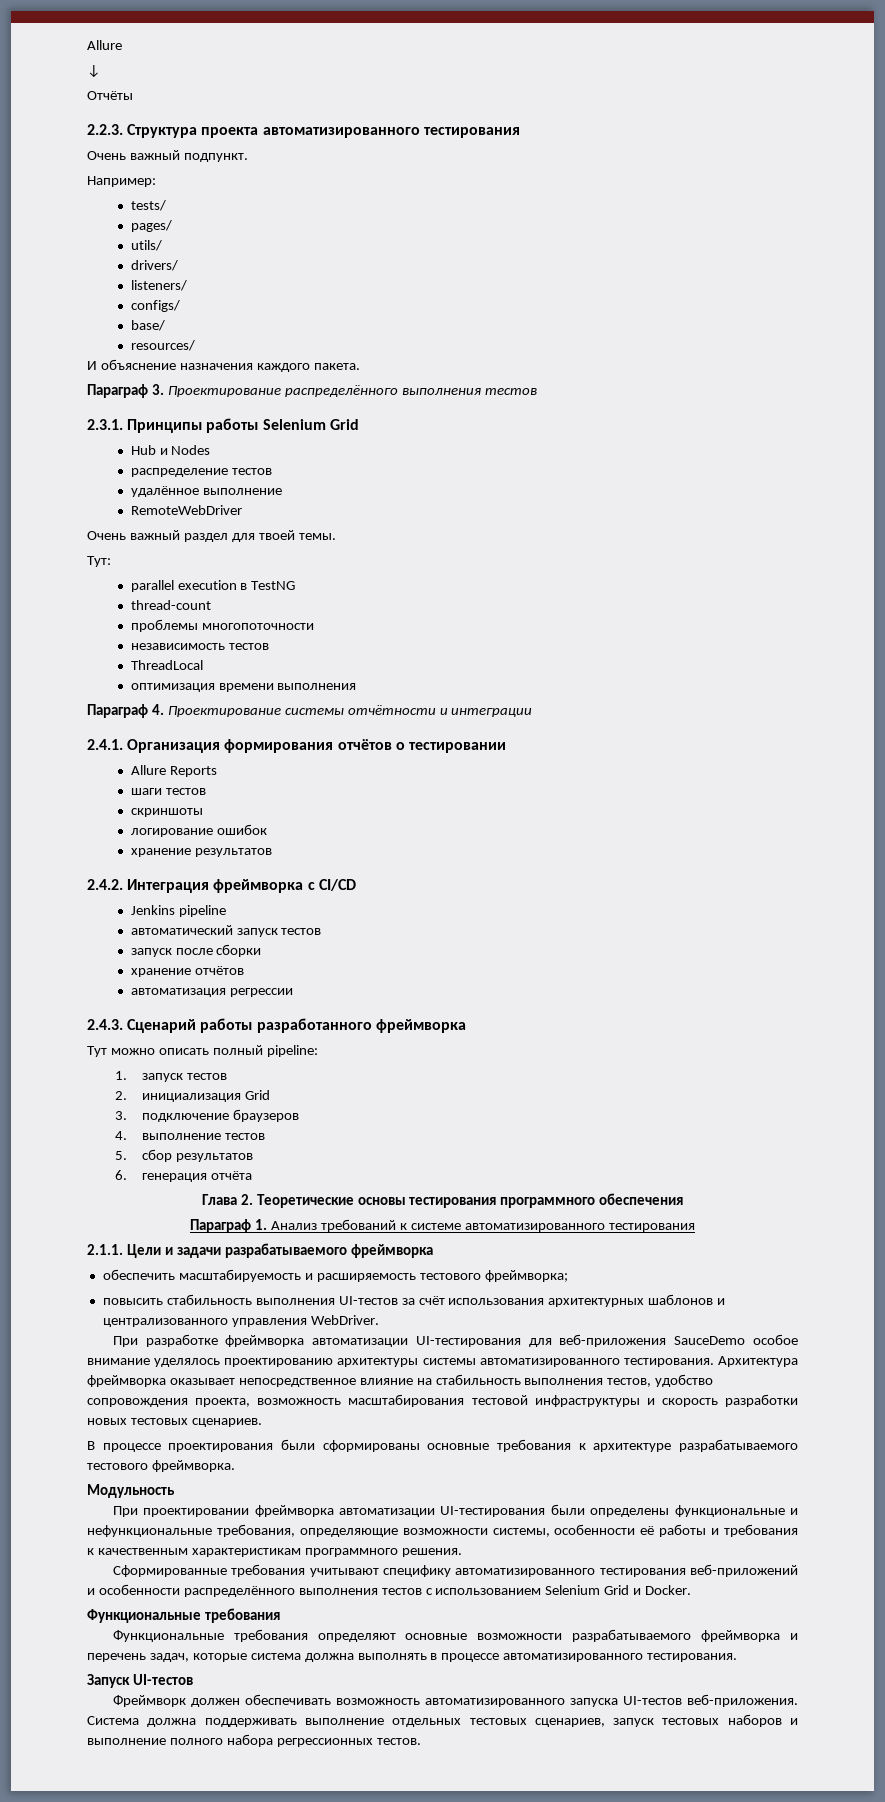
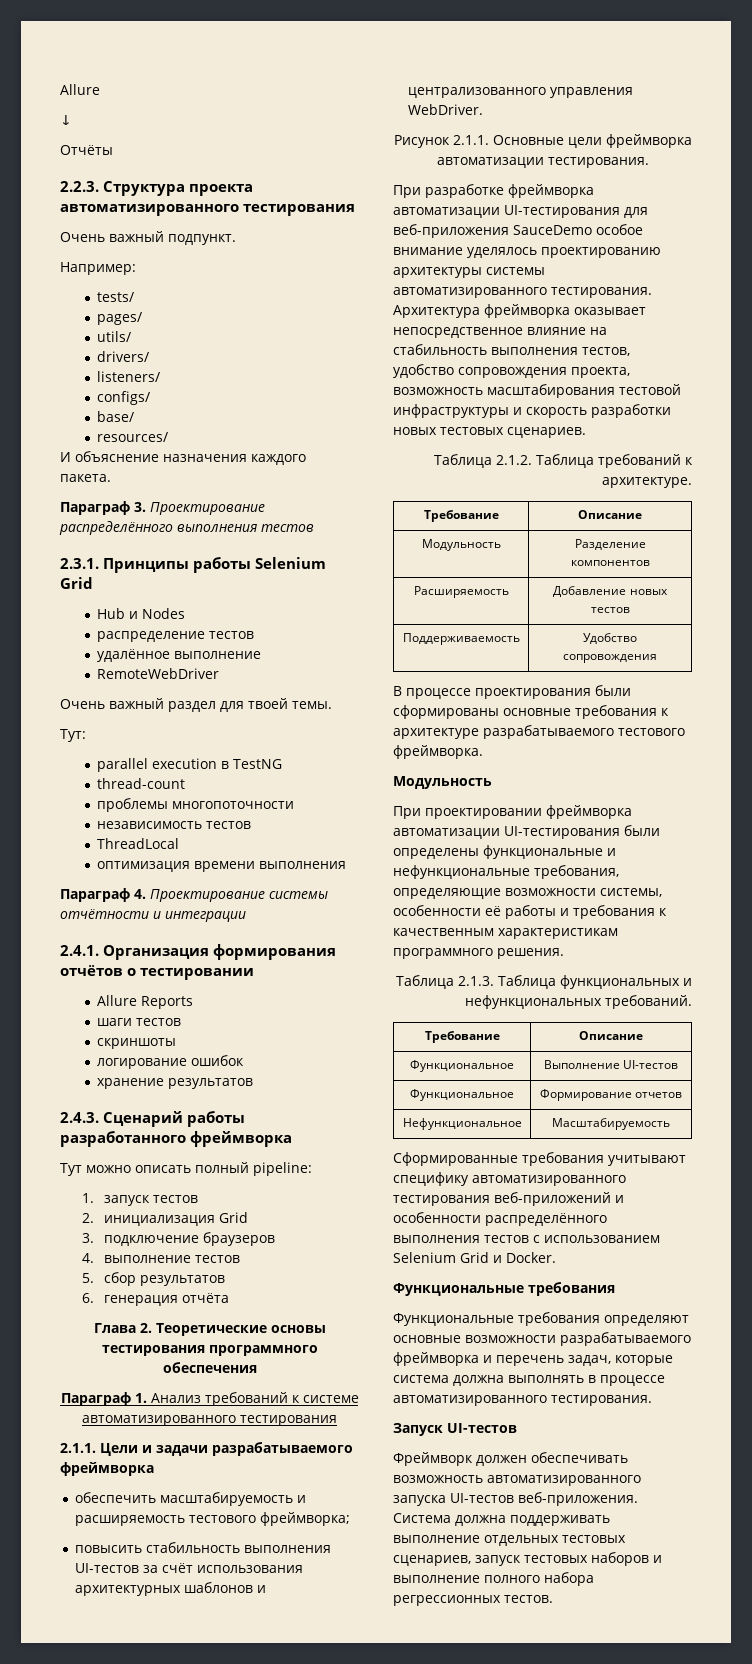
- 2.4.2. Интеграция фреймворка с CI/CD
- Jenkins pipeline
- автоматический запуск тестов
- запуск после сборки
- хранение отчётов
- автоматизация регрессии
+ Рисунок 2.1.1. Основные цели фреймворка автоматизации тестирования.
+ Таблица 2.1.2. Таблица требований к архитектуре.
+ Требование | Описание
+ Модульность | Разделение компонентов
+ Расширяемость | Добавление новых тестов
+ Поддерживаемость | Удобство сопровождения
+ Таблица 2.1.3. Таблица функциональных и нефункциональных требований.
+ Требование | Описание
+ Функциональное | Выполнение UI-тестов
+ Функциональное | Формирование отчетов
+ Нефункциональное | Масштабируемость

